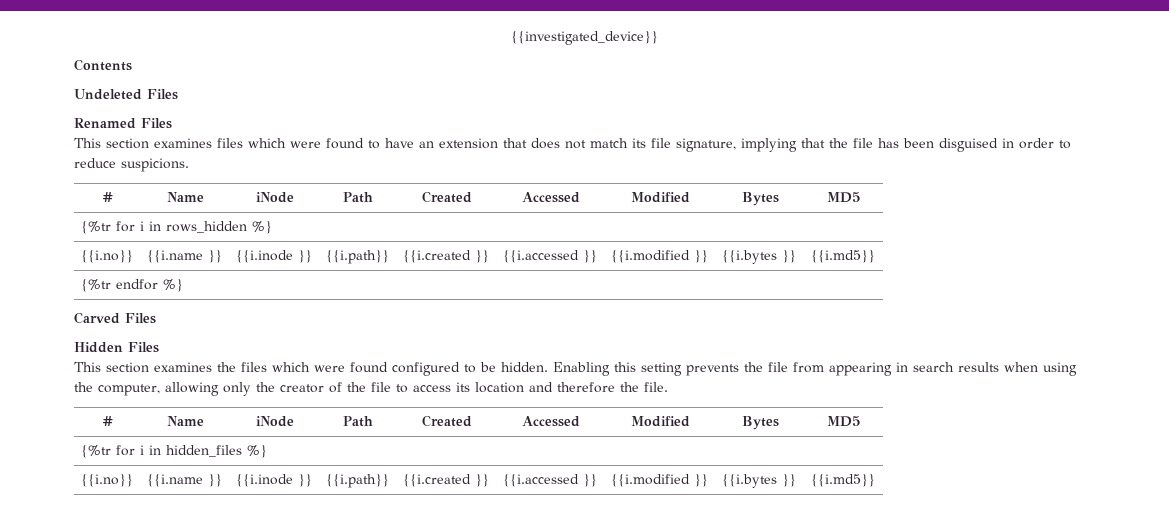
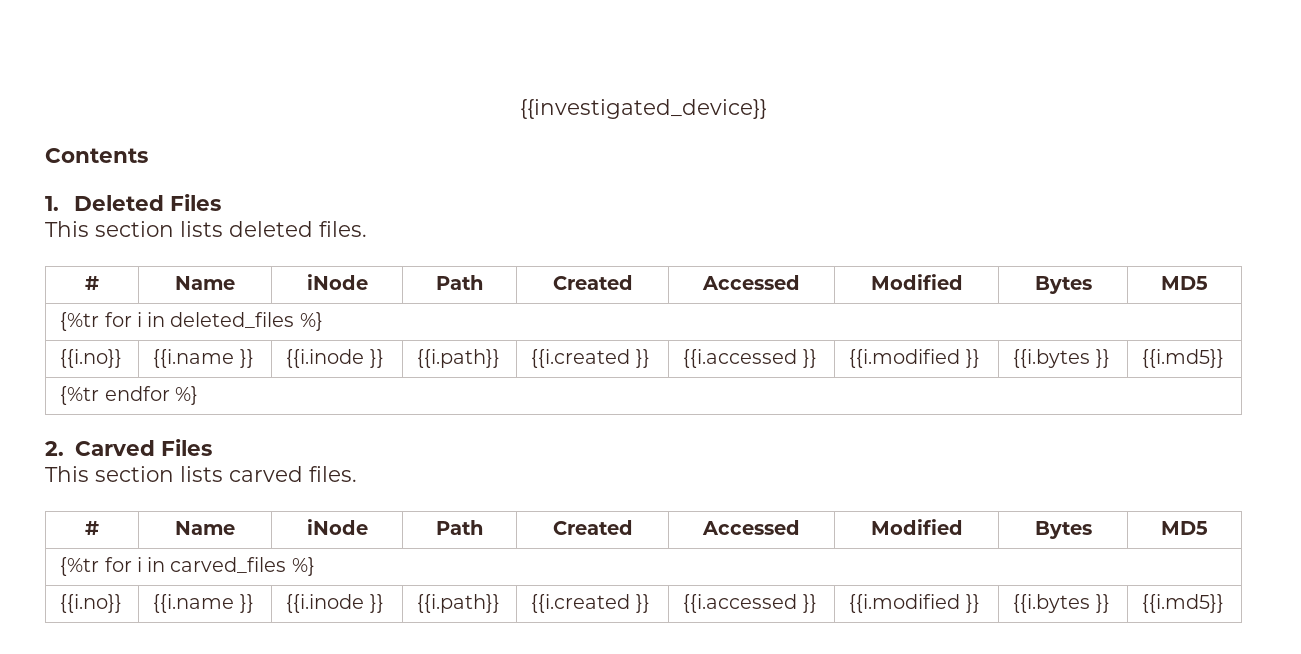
- Undeleted Files
- Renamed Files
- This section examines files which were found to have an extension that does not match its file signature, implying that the file has been disguised in order to reduce suspicions.
+ 1. Deleted Files
+ This section lists deleted files.
- {%tr for i in rows_hidden %}
+ {%tr for i in deleted_files %}
- Carved Files
+ 2. Carved Files
- Hidden Files
- This section examines the files which were found configured to be hidden. Enabling this setting prevents the file from appearing in search results when using the computer, allowing only the creator of the file to access its location and therefore the file.
+ This section lists carved files.
- {%tr for i in hidden_files %}
+ {%tr for i in carved_files %}

